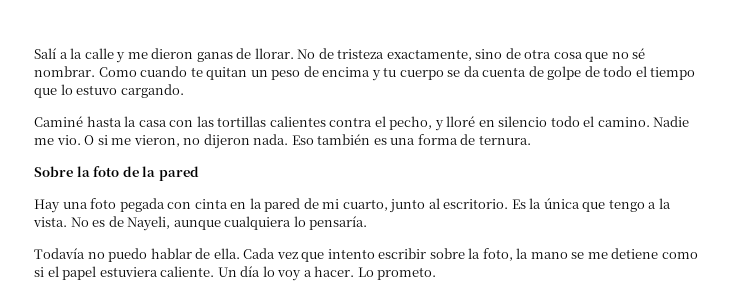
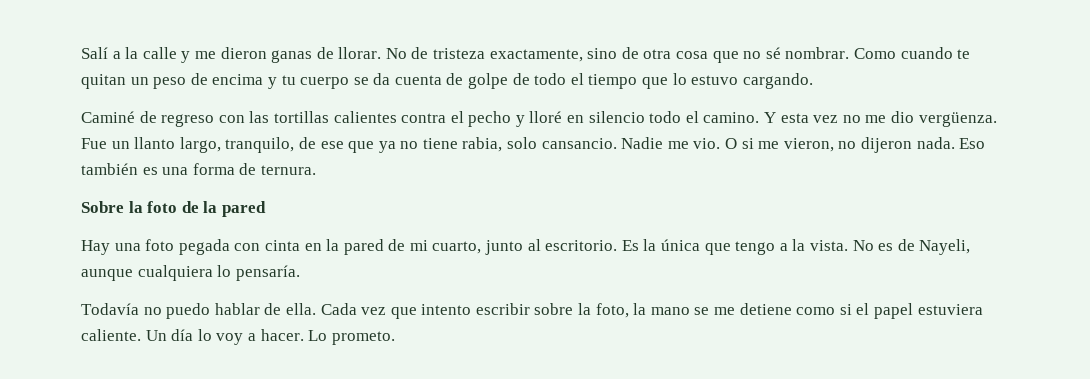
- Caminé hasta la casa con las tortillas calientes contra el pecho, y lloré en silencio todo el camino.
+ Caminé de regreso con las tortillas calientes contra el pecho y lloré en silencio todo el camino.
+ Y esta vez no me dio vergüenza. Fue un llanto largo, tranquilo, de ese que ya no tiene rabia, solo cansancio.

